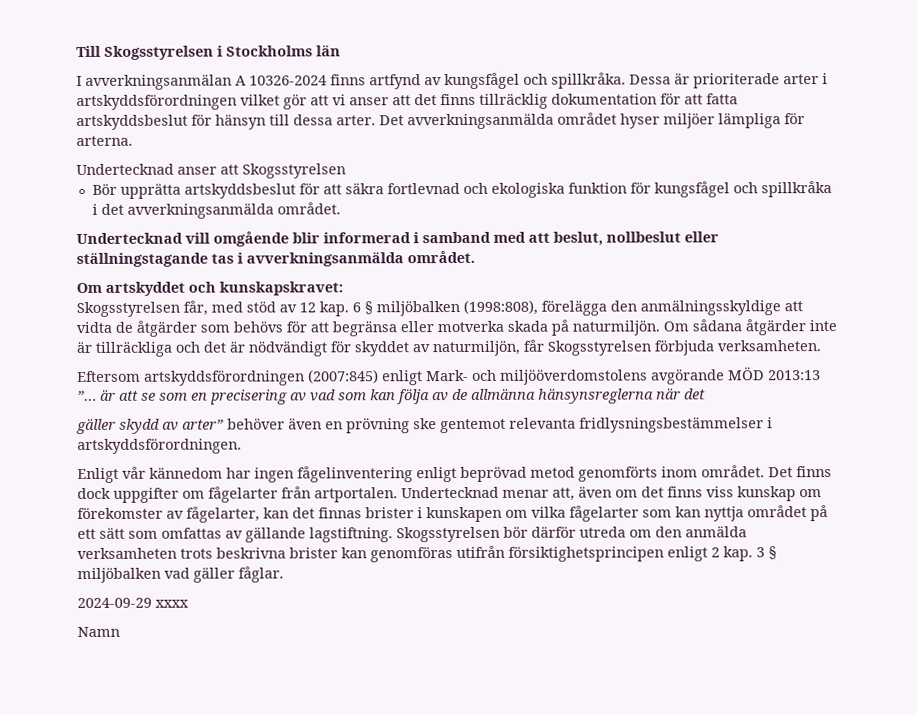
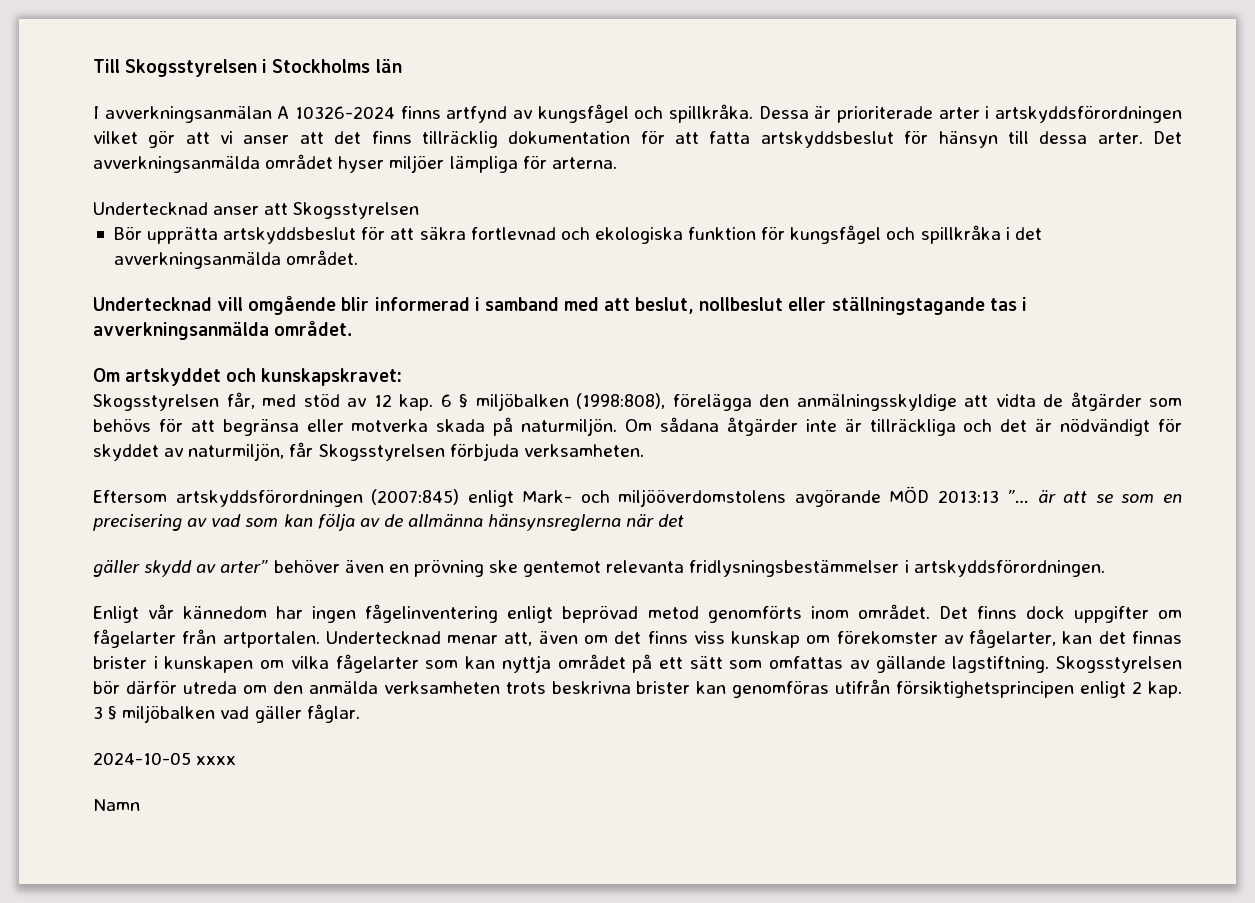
- 2024-09-29 xxxx
+ 2024-10-05 xxxx

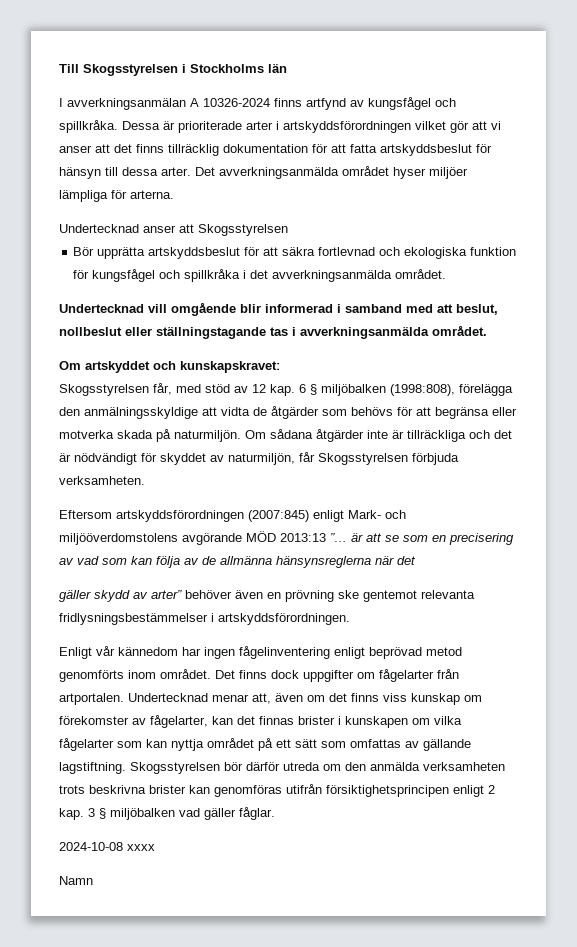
- 2024-10-05 xxxx
+ 2024-10-08 xxxx

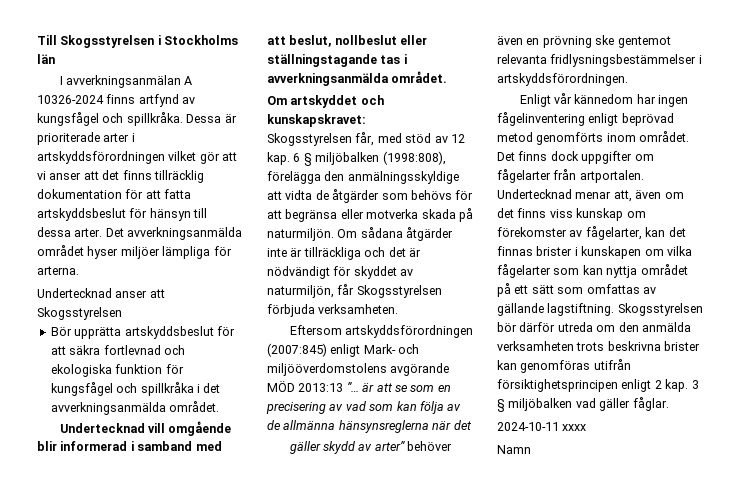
- 2024-10-08 xxxx
+ 2024-10-11 xxxx

